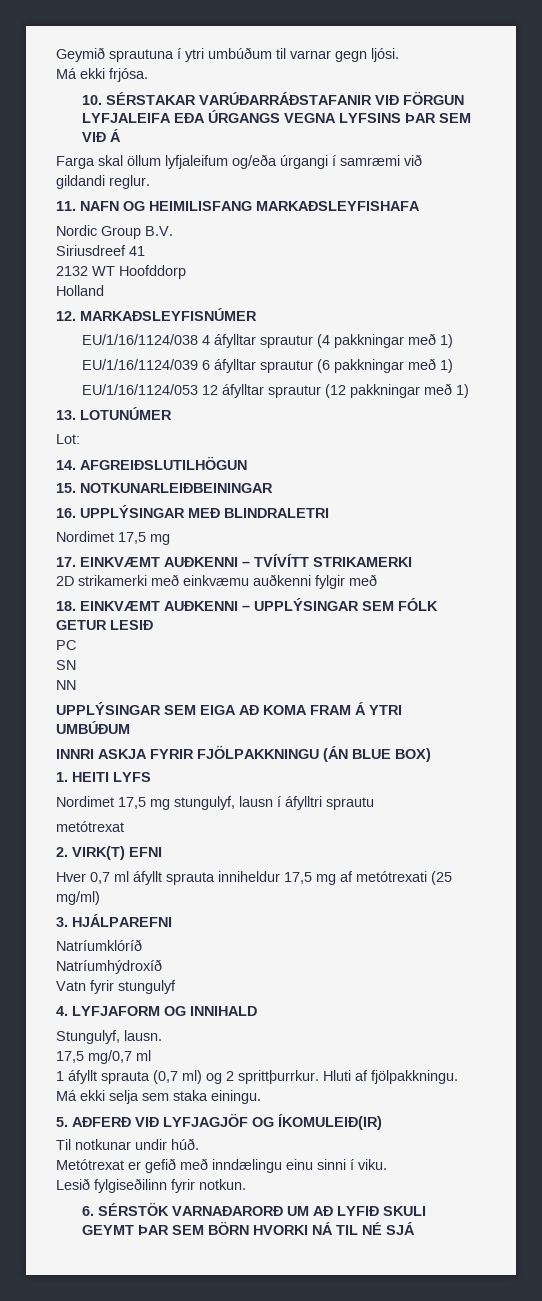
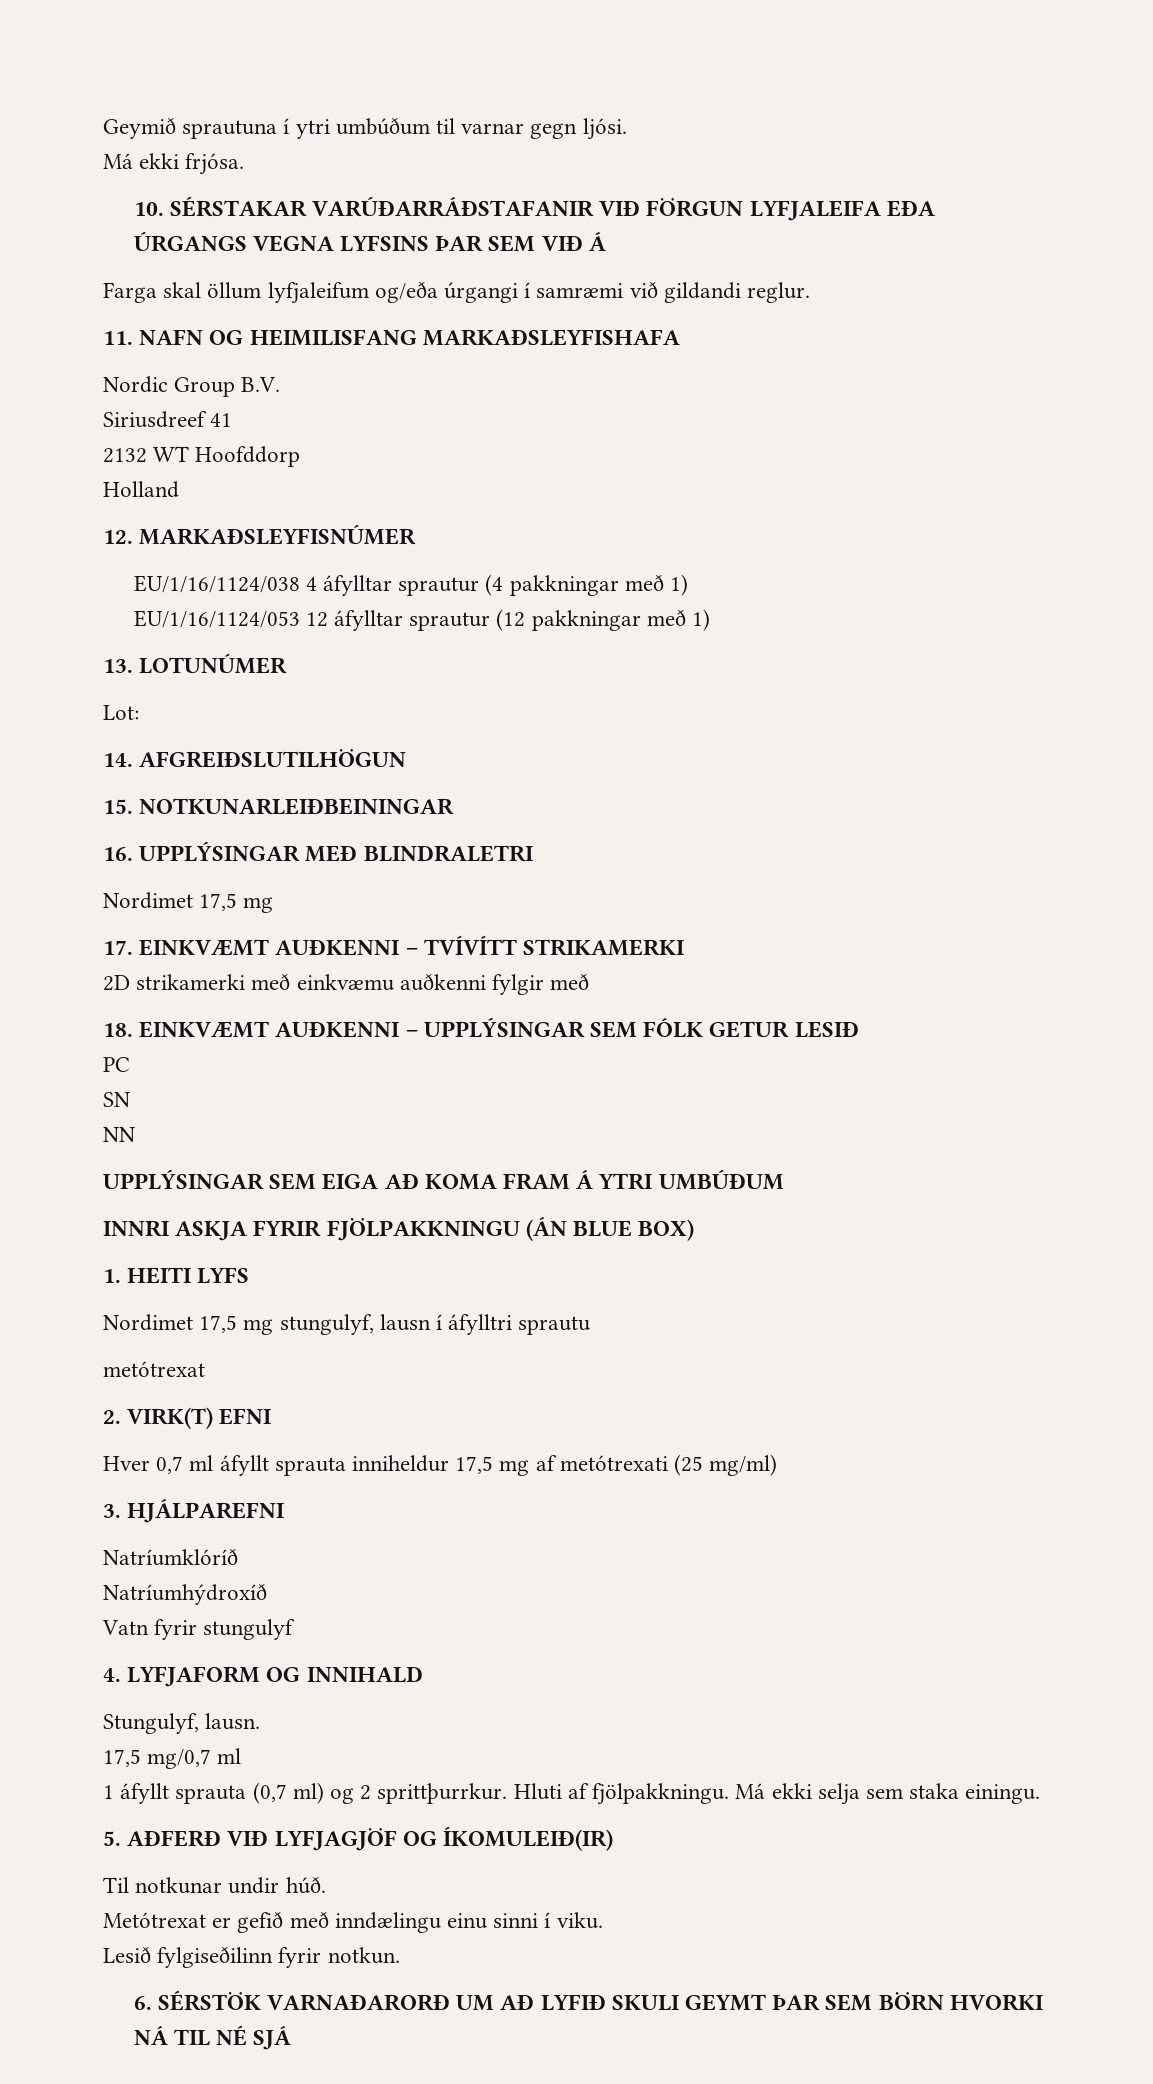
- EU/1/16/1124/039 6 áfylltar sprautur (6 pakkningar með 1)

